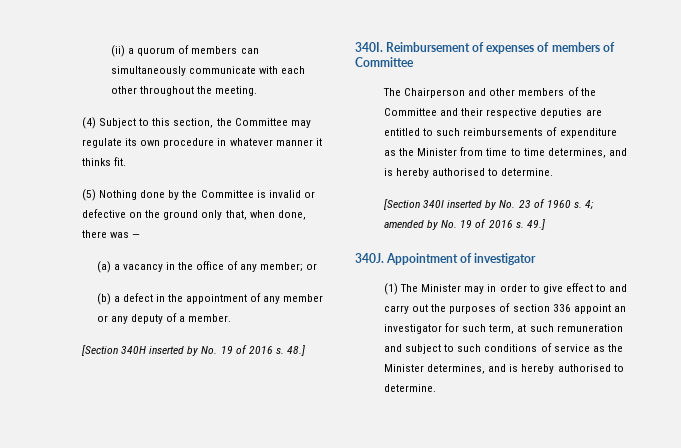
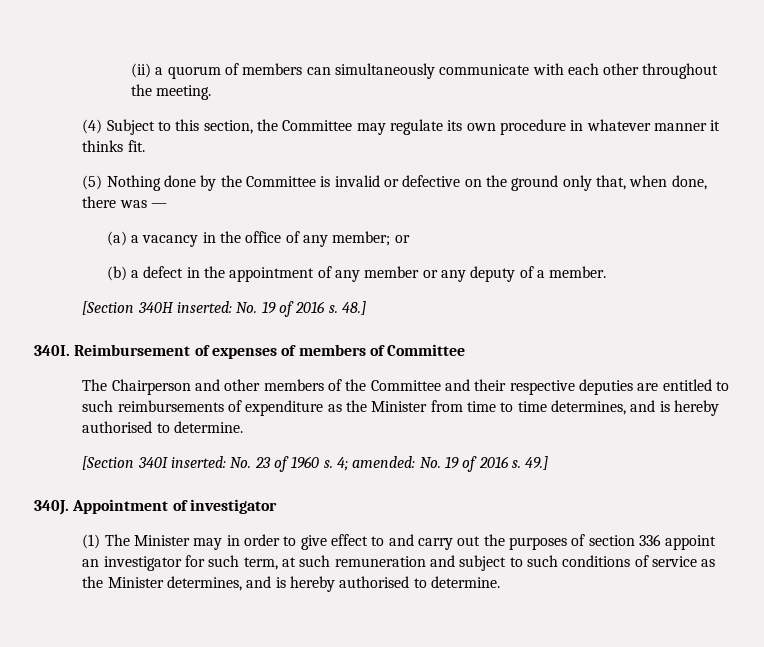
- [Section 340H inserted by No. 19 of 2016 s.
+ [Section 340H inserted: No. 19 of 2016 s.
- [Section 340I inserted by No. 23 of 1960 s.
+ [Section 340I inserted: No. 23 of 1960 s.
- 4; amended by No. 19 of 2016 s.
+ 4; amended: No. 19 of 2016 s.

